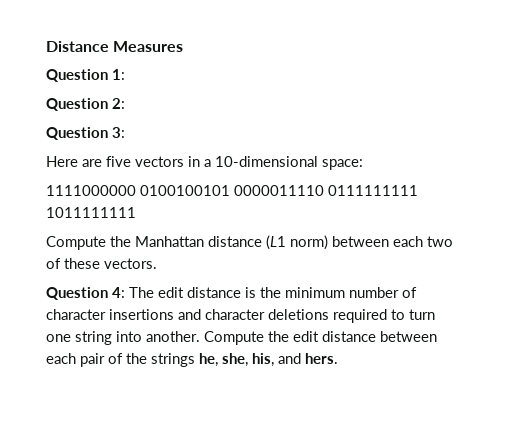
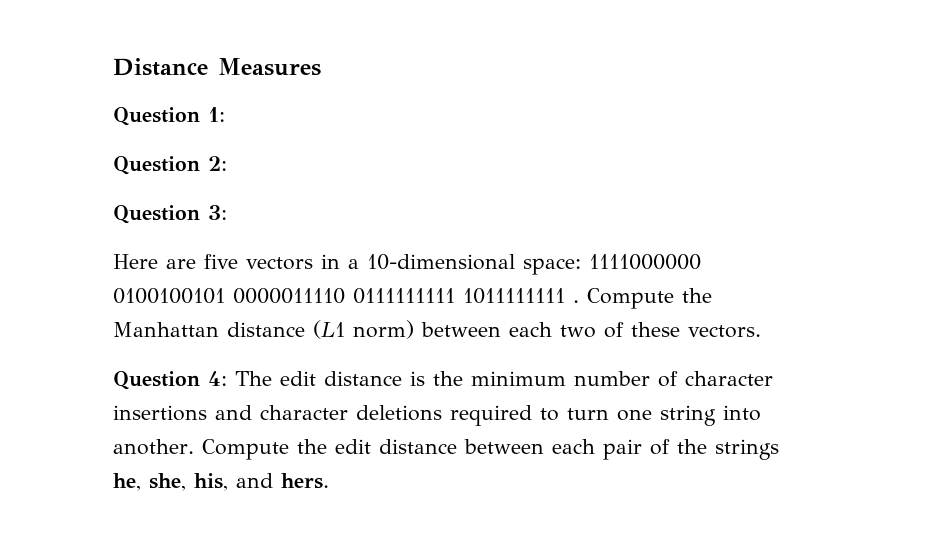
- Here are five vectors in a 10-dimensional space:
- 1111000000 0100100101 0000011110 0111111111 1011111111
- Compute the Manhattan distance (L1 norm) between each two of these vectors.
+ Here are five vectors in a 10-dimensional space: 1111000000 0100100101 0000011110 0111111111 1011111111 . Compute the Manhattan distance (L1 norm) between each two of these vectors.

